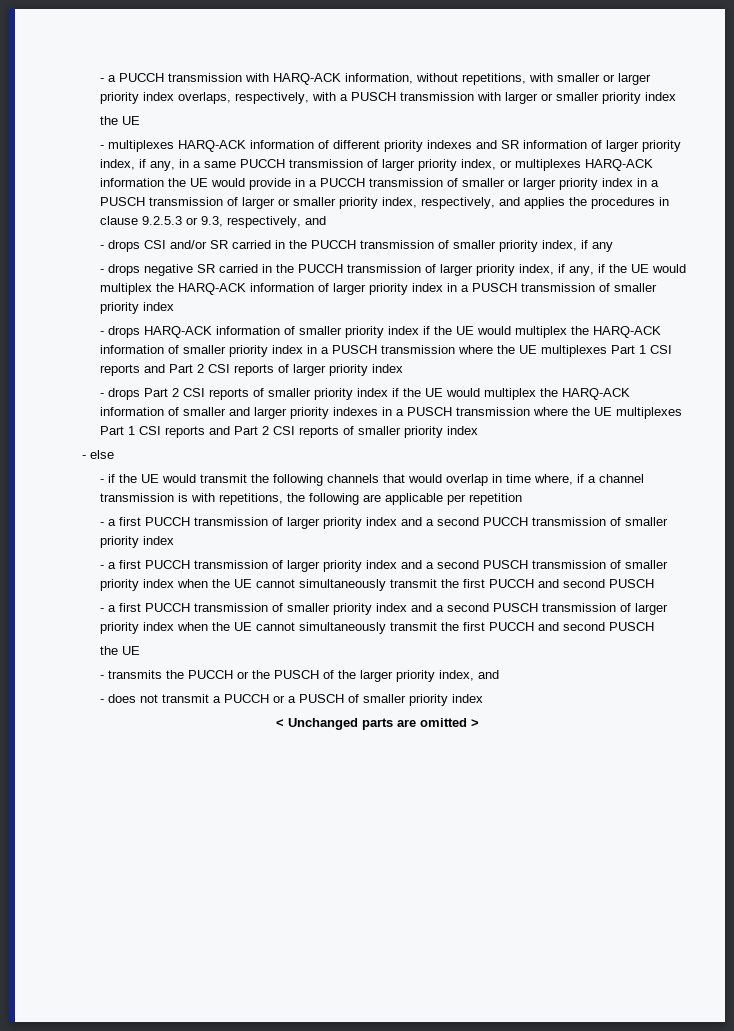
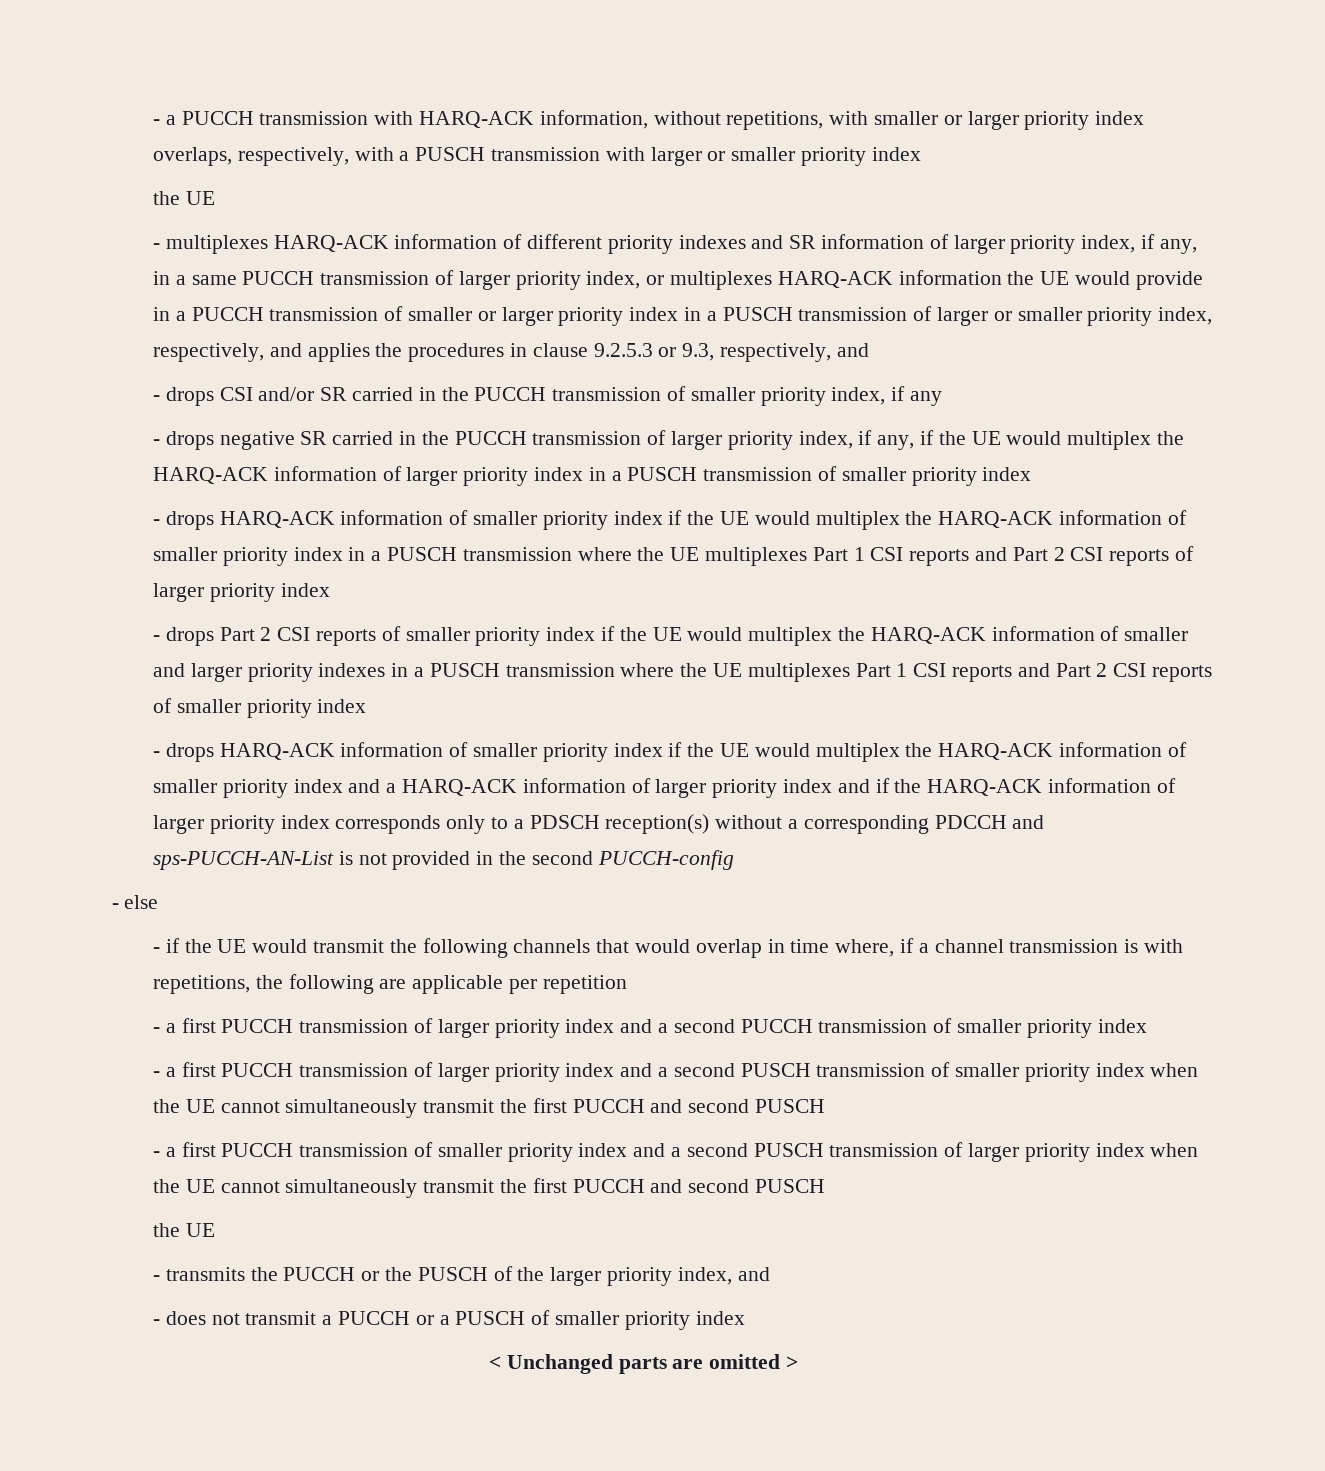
+ - drops HARQ-ACK information of smaller priority index if the UE would multiplex the HARQ-ACK information of smaller priority index and a HARQ-ACK information of larger priority index and if the HARQ-ACK information of larger priority index corresponds only to a PDSCH reception(s) without a corresponding PDCCH and sps-PUCCH-AN-List is not provided in the second PUCCH-config

